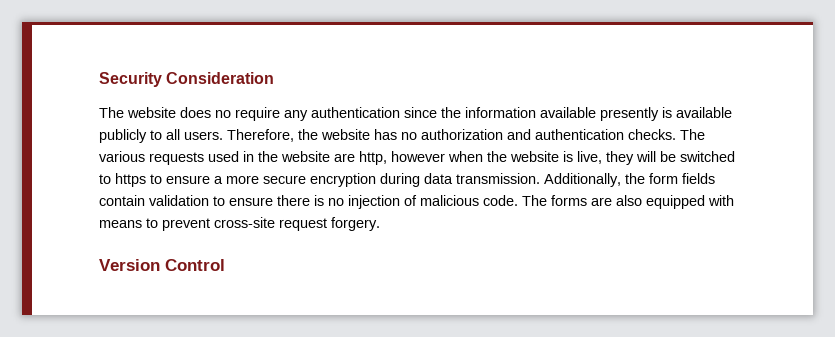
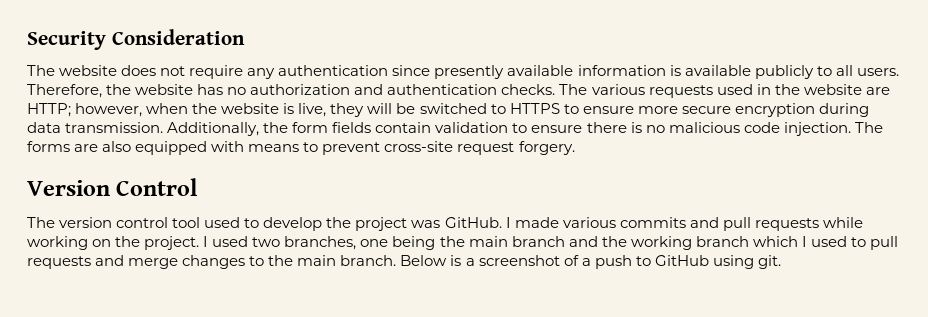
- The website does no require any authentication since the information available presently is available publicly to all users.
+ The website does not require any authentication since presently available information is available publicly to all users.
- The various requests used in the website are http, however when the website is live, they will be switched to https to ensure a more secure encryption during data transmission.
+ The various requests used in the website are HTTP; however, when the website is live, they will be switched to HTTPS to ensure more secure encryption during data transmission.
- Additionally, the form fields contain validation to ensure there is no injection of malicious code.
+ Additionally, the form fields contain validation to ensure there is no malicious code injection.
+ The version control tool used to develop the project was GitHub. I made various commits and pull requests while working on the project. I used two branches, one being the main branch and the working branch which I used to pull requests and merge changes to the main branch. Below is a screenshot of a push to GitHub using git.

